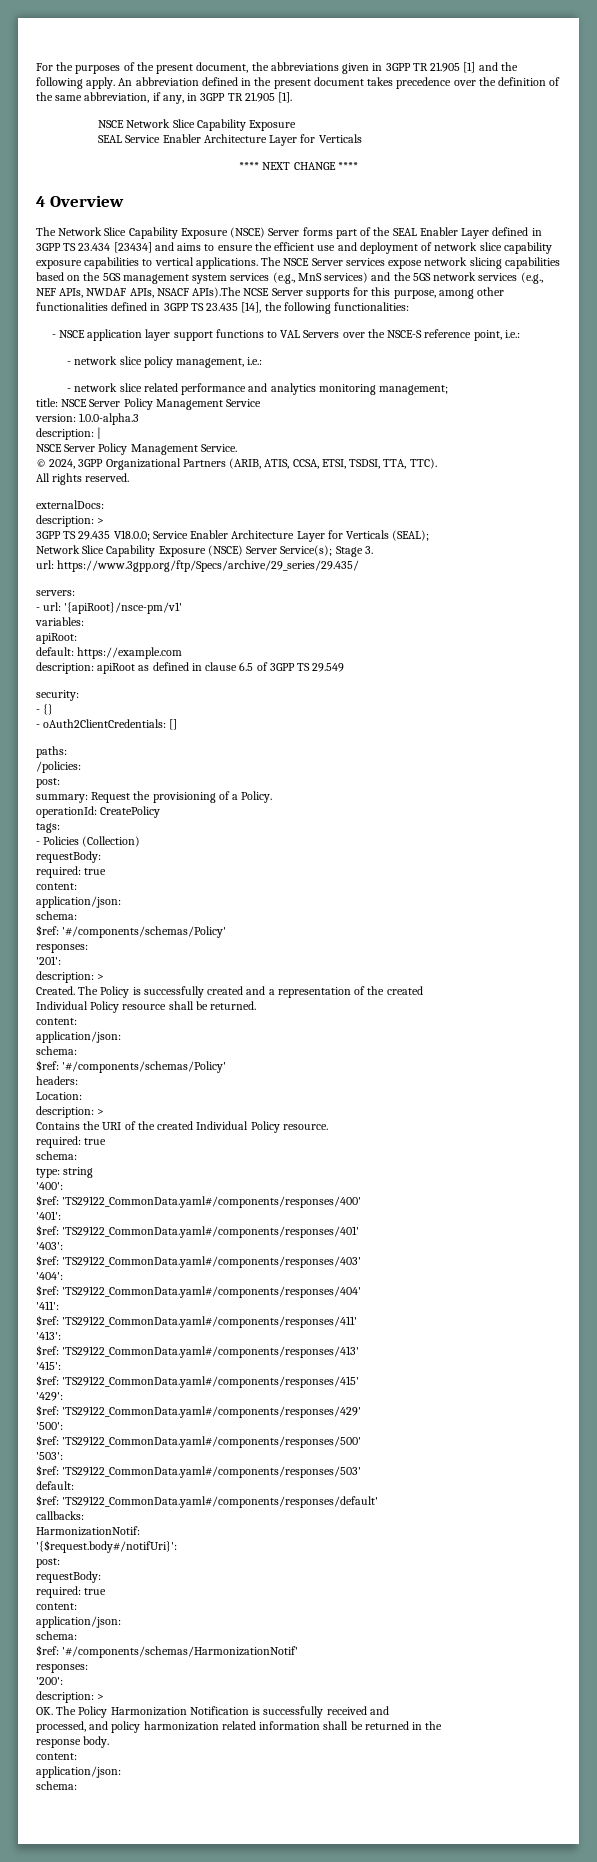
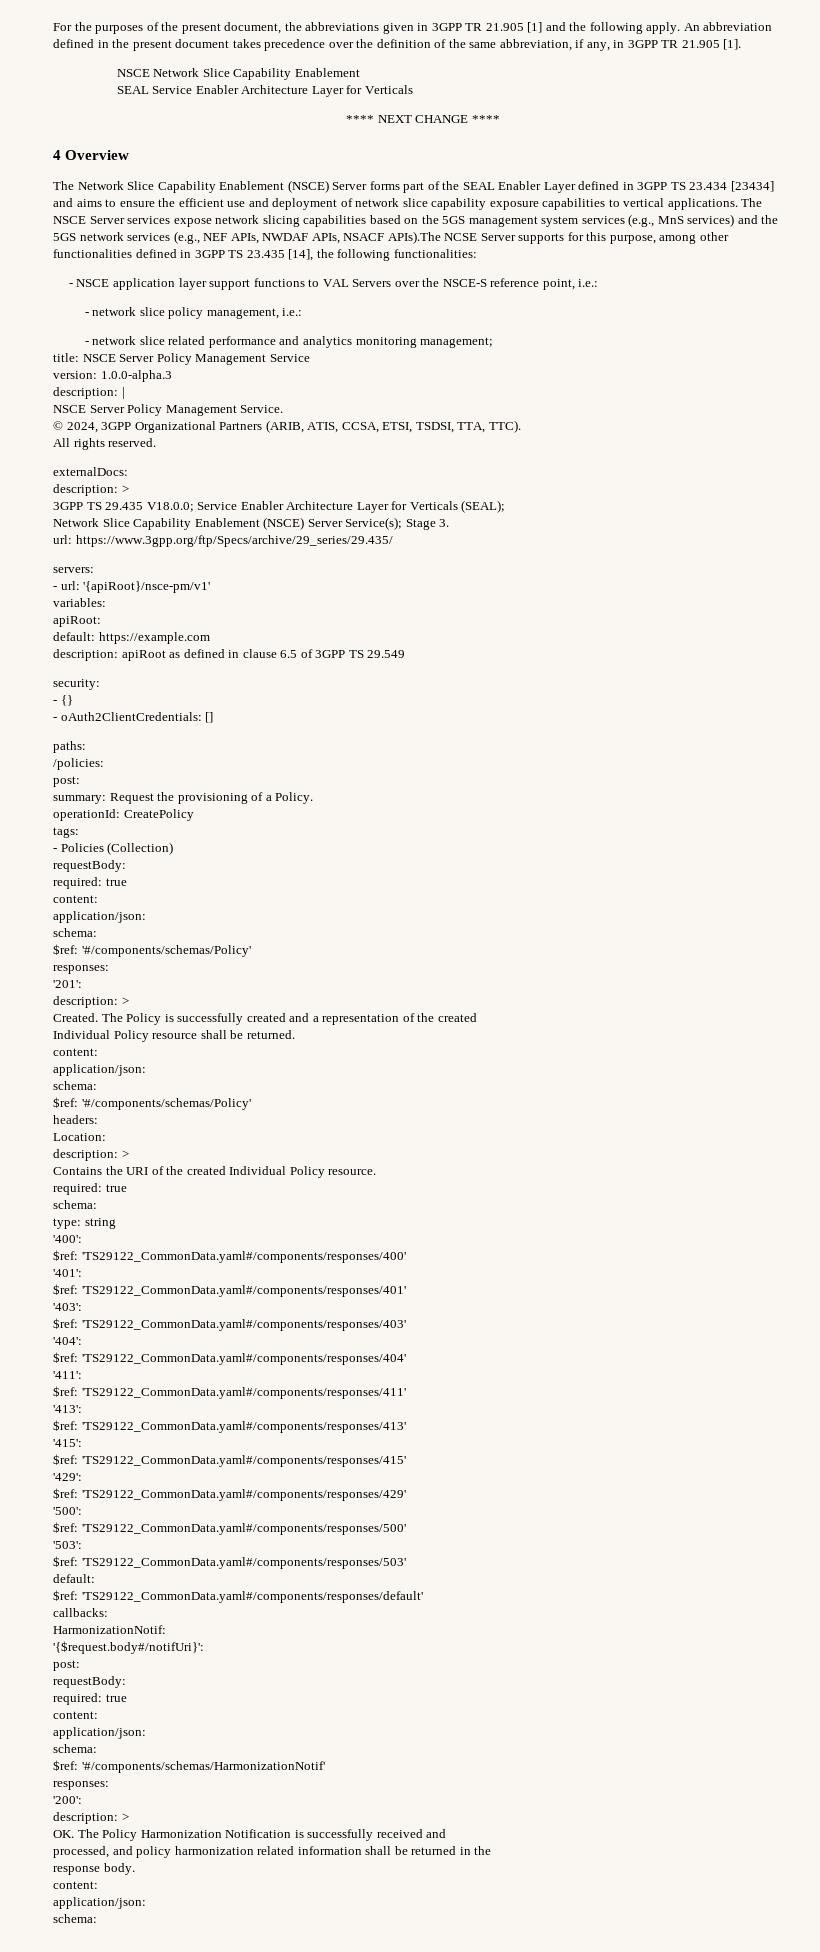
- NSCE Network Slice Capability Exposure
+ NSCE Network Slice Capability Enablement
- The Network Slice Capability Exposure (NSCE) Server forms part of the SEAL Enabler Layer defined in 3GPP TS 23.434 [23434] and aims to ensure the efficient use and deployment of network slice capability exposure capabilities to vertical applications.
+ The Network Slice Capability Enablement (NSCE) Server forms part of the SEAL Enabler Layer defined in 3GPP TS 23.434 [23434] and aims to ensure the efficient use and deployment of network slice capability exposure capabilities to vertical applications.
- Network Slice Capability Exposure (NSCE) Server Service(s); Stage 3.
+ Network Slice Capability Enablement (NSCE) Server Service(s); Stage 3.

